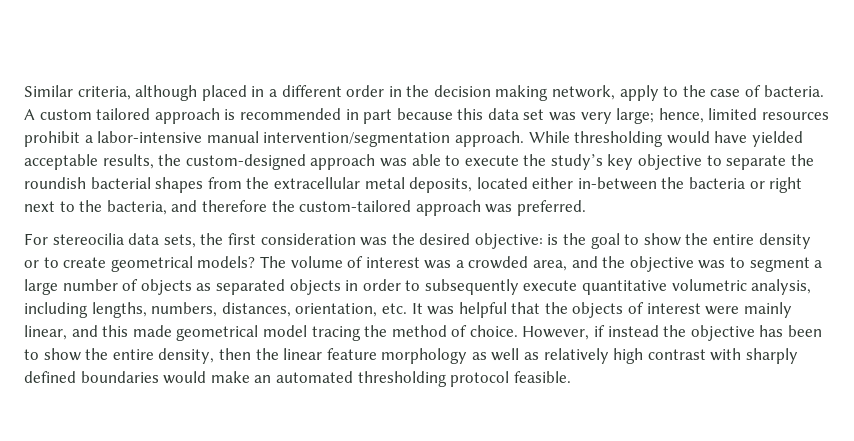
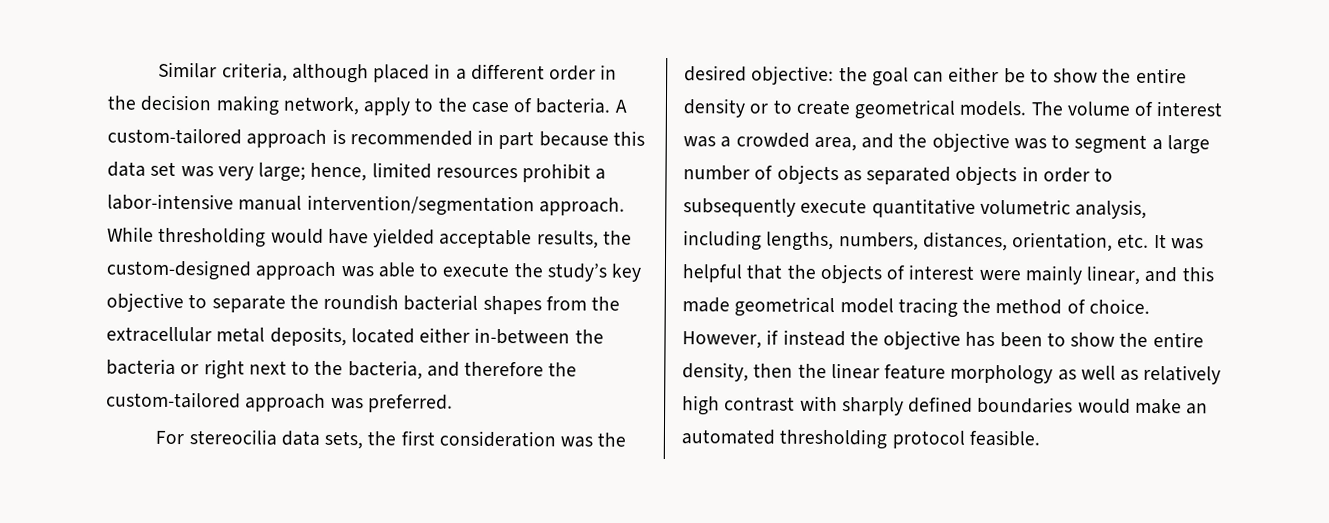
- A custom tailored approach is recommended in part because this data set was very large; hence, limited resources prohibit a labor-intensive manual intervention/segmentation approach.
+ A custom-tailored approach is recommended in part because this data set was very large; hence, limited resources prohibit a labor-intensive manual intervention/segmentation approach.
- For stereocilia data sets, the first consideration was the desired objective: is the goal to show the entire density or to create geometrical models?
+ For stereocilia data sets, the first consideration was the desired objective: the goal can either be to show the entire density or to create geometrical models.

